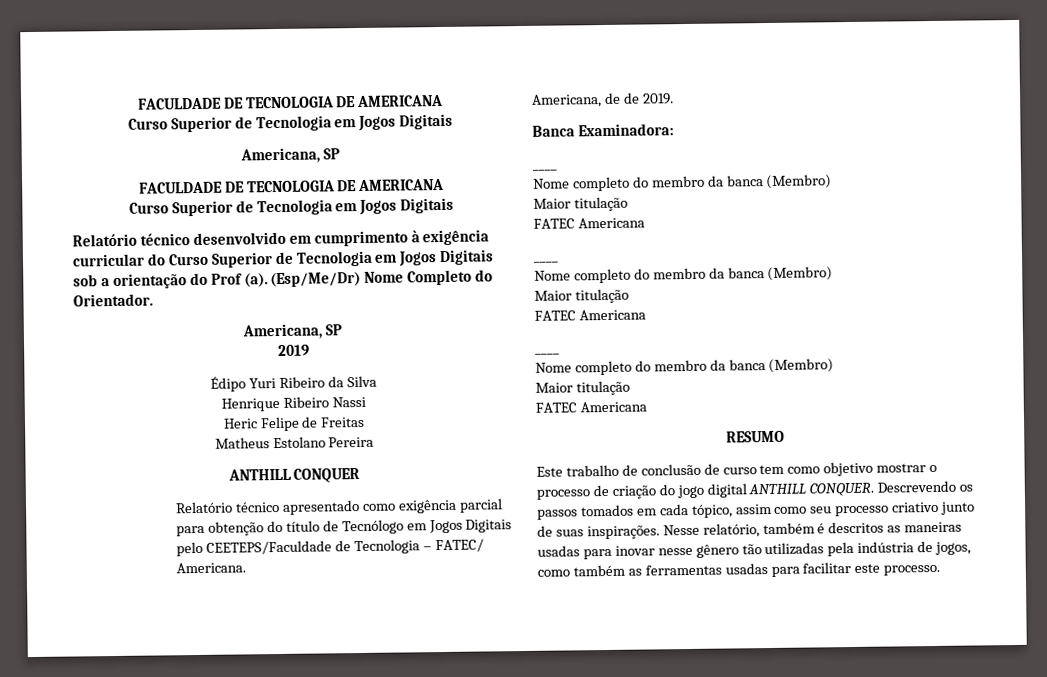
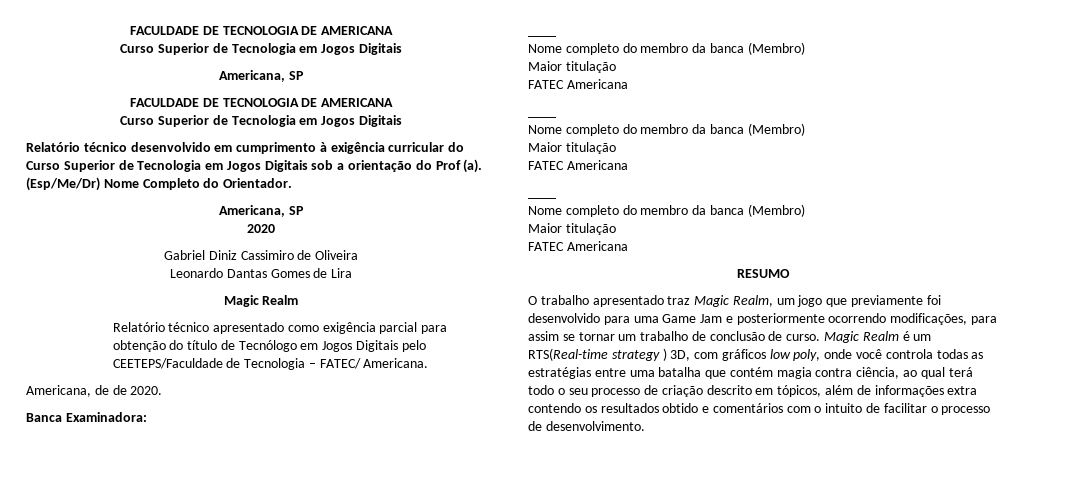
- 2019
- Édipo Yuri Ribeiro da Silva
- Henrique Ribeiro Nassi
- Heric Felipe de Freitas
- Matheus Estolano Pereira
- ANTHILL CONQUER
+ 2020
+ Gabriel Diniz Cassimiro de Oliveira
+ Leonardo Dantas Gomes de Lira
+ Magic Realm
- Americana, de de 2019.
+ Americana, de de 2020.
- Este trabalho de conclusão de curso tem como objetivo mostrar o processo de criação do jogo digital ANTHILL CONQUER. Descrevendo os passos tomados em cada tópico, assim como seu processo criativo junto de suas inspirações. Nesse relatório, também é descritos as maneiras usadas para inovar nesse gênero tão utilizadas pela indústria de jogos, como também as ferramentas usadas para facilitar este processo.
+ O trabalho apresentado traz Magic Realm, um jogo que previamente foi desenvolvido para uma Game Jam e posteriormente ocorrendo modificações, para assim se tornar um trabalho de conclusão de curso. Magic Realm é um RTS(Real-time strategy ) 3D, com gráficos low poly, onde você controla todas as estratégias entre uma batalha que contém magia contra ciência, ao qual terá todo o seu processo de criação descrito em tópicos, além de informações extra contendo os resultados obtido e comentários com o intuito de facilitar o processo de desenvolvimento.

